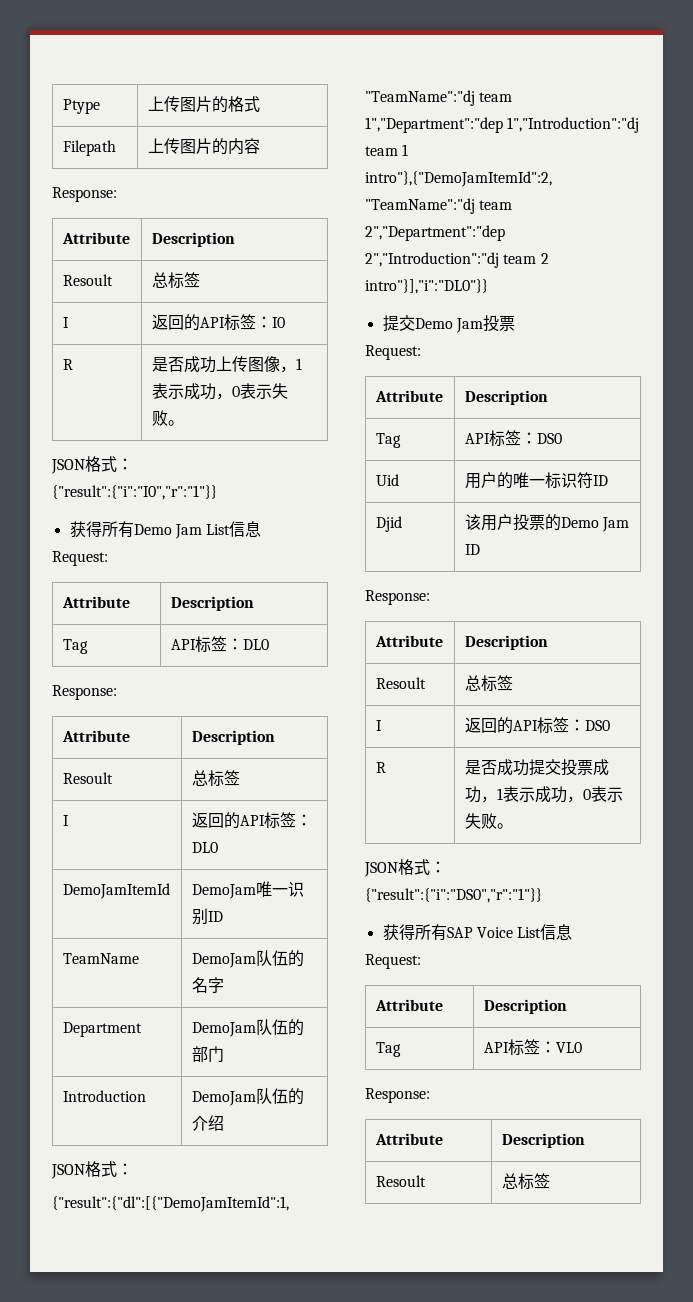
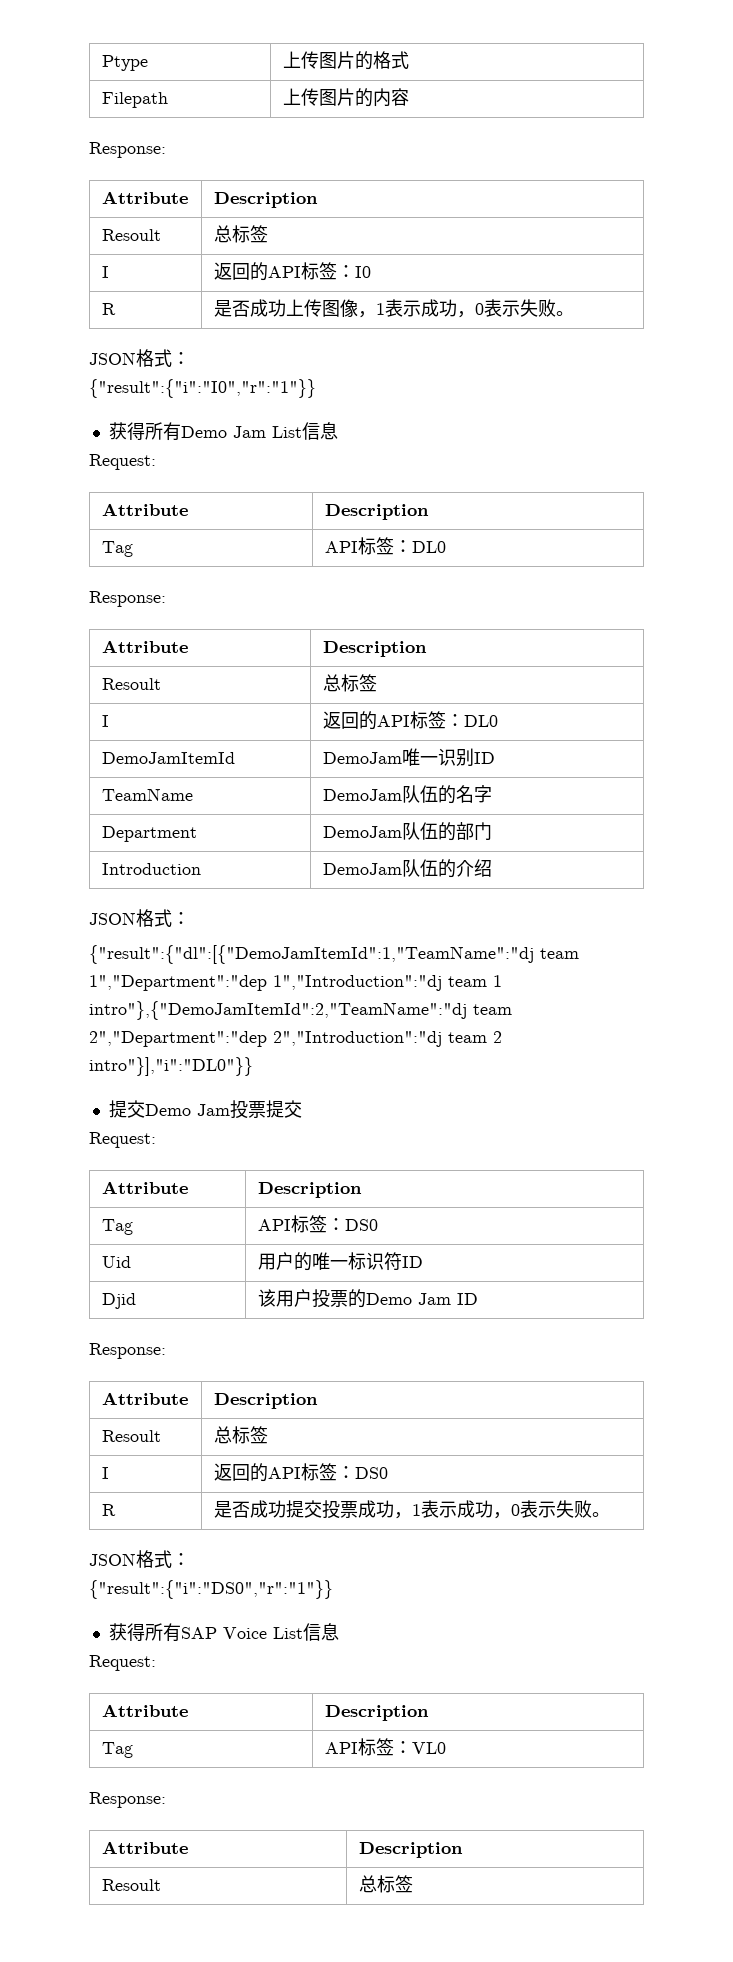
- 提交Demo Jam投票
+ 提交Demo Jam投票提交

